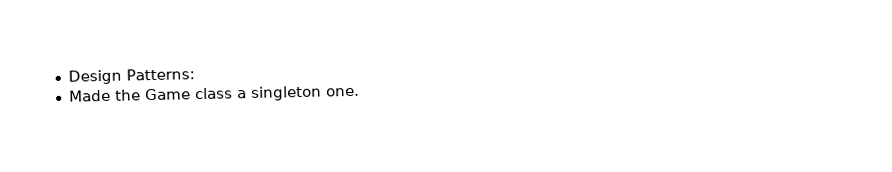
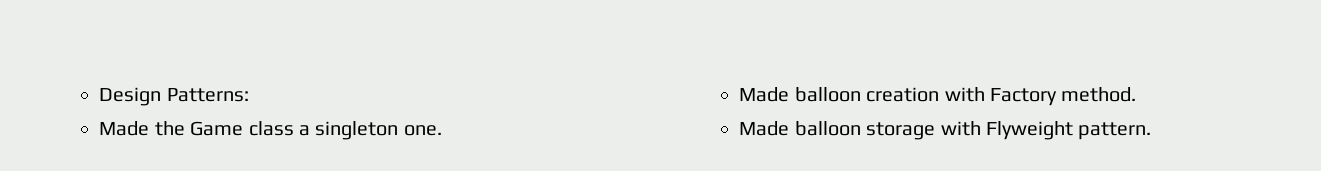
+ Made balloon creation with Factory method.
+ Made balloon storage with Flyweight pattern.

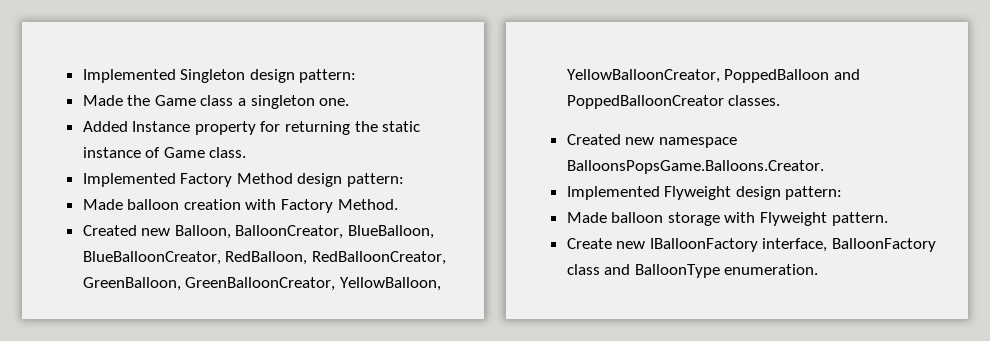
- Design Patterns:
+ Implemented Singleton design pattern:
+ Added Instance property for returning the static instance of Game class.
+ Implemented Factory Method design pattern:
- Made balloon creation with Factory method.
+ Made balloon creation with Factory Method.
+ Created new Balloon, BalloonCreator, BlueBalloon, BlueBalloonCreator, RedBalloon, RedBalloonCreator, GreenBalloon, GreenBalloonCreator, YellowBalloon, YellowBalloonCreator, PoppedBalloon and PoppedBalloonCreator classes.
+ Created new namespace BalloonsPopsGame.Balloons.Creator.
+ Implemented Flyweight design pattern:
+ Create new IBalloonFactory interface, BalloonFactory class and BalloonType enumeration.

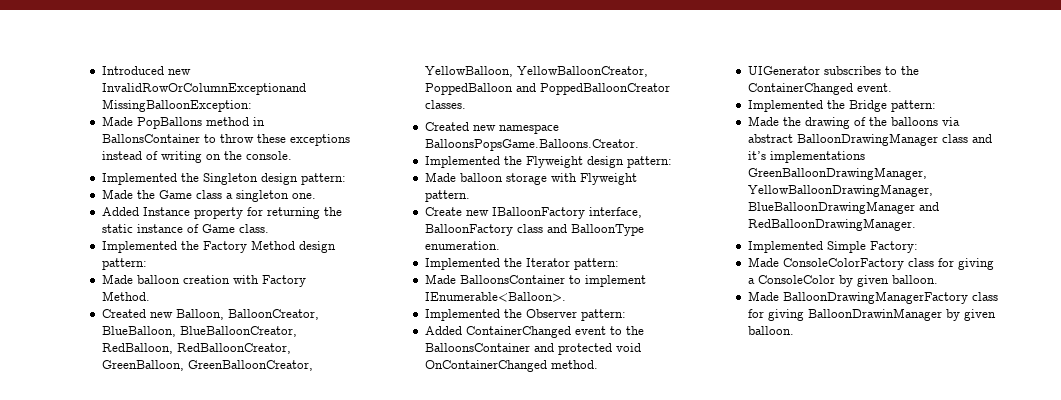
- Implemented Singleton design pattern:
+ Introduced new InvalidRowOrColumnExceptionand MissingBalloonException:
+ Made PopBallons method in BallonsContainer to throw these exceptions instead of writing on the console.
+ Implemented the Singleton design pattern:
- Implemented Factory Method design pattern:
+ Implemented the Factory Method design pattern:
- Implemented Flyweight design pattern:
+ Implemented the Flyweight design pattern:
+ Implemented the Iterator pattern:
+ Made BalloonsContainer to implement IEnumerable<Balloon>.
+ Implemented the Observer pattern:
+ Added ContainerChanged event to the BalloonsContainer and protected void OnContainerChanged method.
+ UIGenerator subscribes to the ContainerChanged event.
+ Implemented the Bridge pattern:
+ Made the drawing of the balloons via abstract BalloonDrawingManager class and it’s implementations GreenBalloonDrawingManager, YellowBalloonDrawingManager, BlueBalloonDrawingManager and RedBalloonDrawingManager.
+ Implemented Simple Factory:
+ Made ConsoleColorFactory class for giving a ConsoleColor by given balloon.
+ Made BalloonDrawingManagerFactory class for giving BalloonDrawinManager by given balloon.

